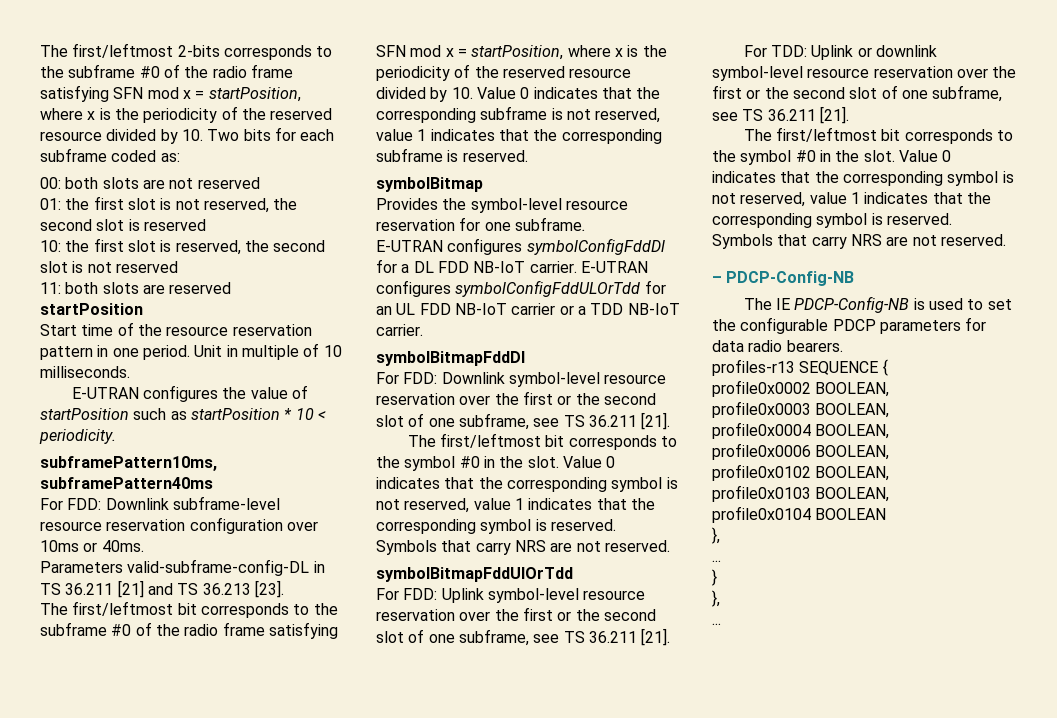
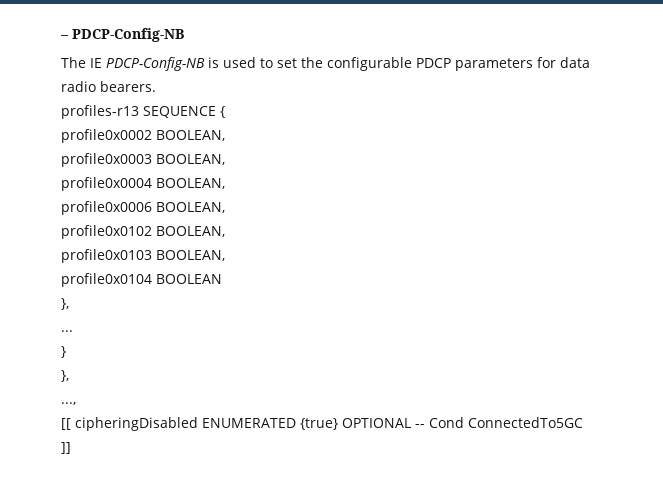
- The first/leftmost 2-bits corresponds to the subframe #0 of the radio frame satisfying SFN mod x = startPosition, where x is the periodicity of the reserved resource divided by 10. Two bits for each subframe coded as:
- 00: both slots are not reserved
- 01: the first slot is not reserved, the second slot is reserved
- 10: the first slot is reserved, the second slot is not reserved
- 11: both slots are reserved
- startPosition
- Start time of the resource reservation pattern in one period. Unit in multiple of 10 milliseconds.
- E-UTRAN configures the value of startPosition such as startPosition * 10 < periodicity.
- subframePattern10ms, subframePattern40ms
- For FDD: Downlink subframe-level resource reservation configuration over 10ms or 40ms.
- Parameters valid-subframe-config-DL in TS 36.211 [21] and TS 36.213 [23].
- The first/leftmost bit corresponds to the subframe #0 of the radio frame satisfying SFN mod x = startPosition, where x is the periodicity of the reserved resource divided by 10. Value 0 indicates that the corresponding subframe is not reserved, value 1 indicates that the corresponding subframe is reserved.
- symbolBitmap
- Provides the symbol-level resource reservation for one subframe.
- E-UTRAN configures symbolConfigFddDl for a DL FDD NB-IoT carrier. E-UTRAN configures symbolConfigFddULOrTdd for an UL FDD NB-IoT carrier or a TDD NB-IoT carrier.
- symbolBitmapFddDl
- For FDD: Downlink symbol-level resource reservation over the first or the second slot of one subframe, see TS 36.211 [21].
- The first/leftmost bit corresponds to the symbol #0 in the slot. Value 0 indicates that the corresponding symbol is not reserved, value 1 indicates that the corresponding symbol is reserved. Symbols that carry NRS are not reserved.
- symbolBitmapFddUlOrTdd
- For FDD: Uplink symbol-level resource reservation over the first or the second slot of one subframe, see TS 36.211 [21].
- For TDD: Uplink or downlink symbol-level resource reservation over the first or the second slot of one subframe, see TS 36.211 [21].
- The first/leftmost bit corresponds to the symbol #0 in the slot. Value 0 indicates that the corresponding symbol is not reserved, value 1 indicates that the corresponding symbol is reserved. Symbols that carry NRS are not reserved.
  }
  },
- ...
+ ...,
+ [[ cipheringDisabled ENUMERATED {true} OPTIONAL -- Cond ConnectedTo5GC
+ ]]

